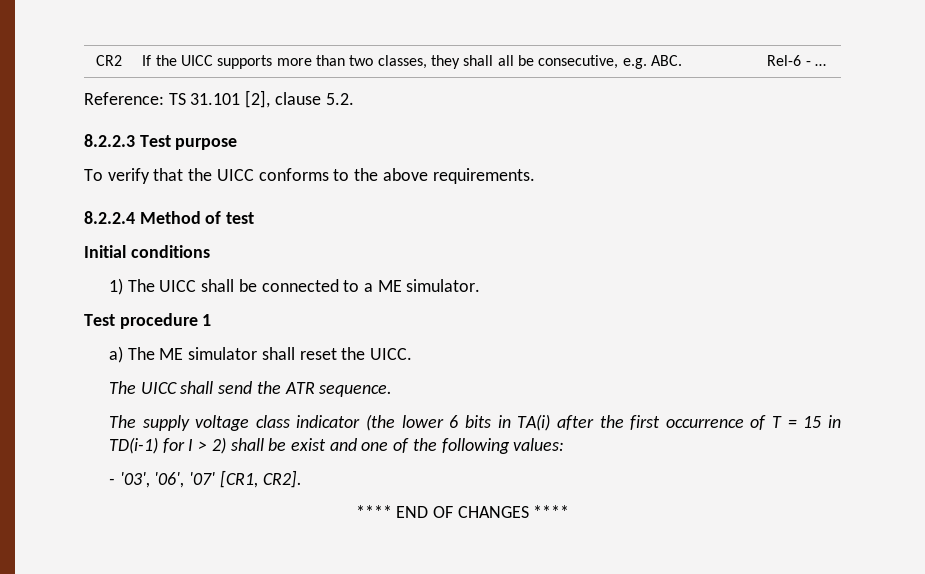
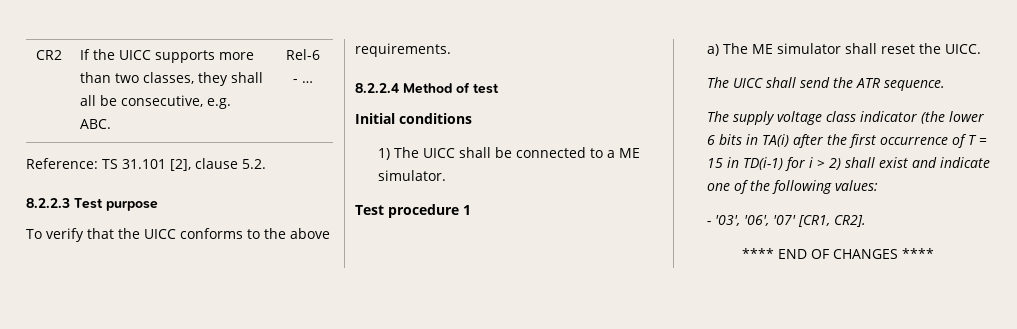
- The supply voltage class indicator (the lower 6 bits in TA(i) after the first occurrence of T = 15 in TD(i-1) for I > 2) shall be exist and one of the following values:
+ The supply voltage class indicator (the lower 6 bits in TA(i) after the first occurrence of T = 15 in TD(i-1) for i > 2) shall exist and indicate one of the following values:

